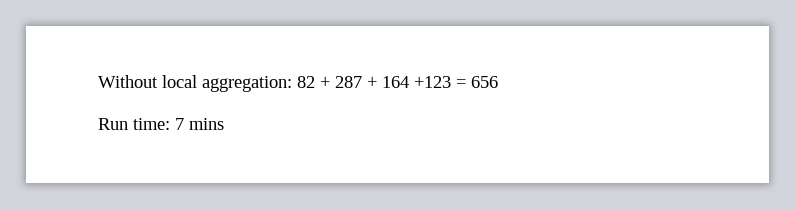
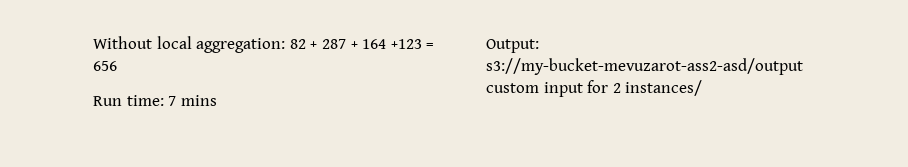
+ Output: s3://my-bucket-mevuzarot-ass2-asd/output custom input for 2 instances/

